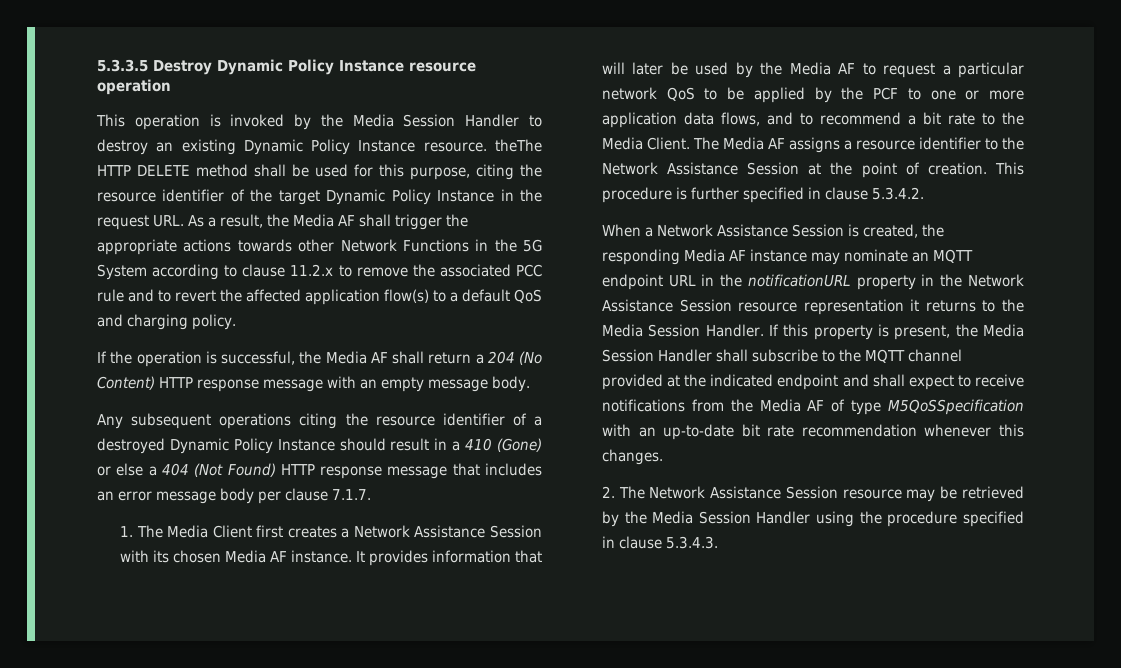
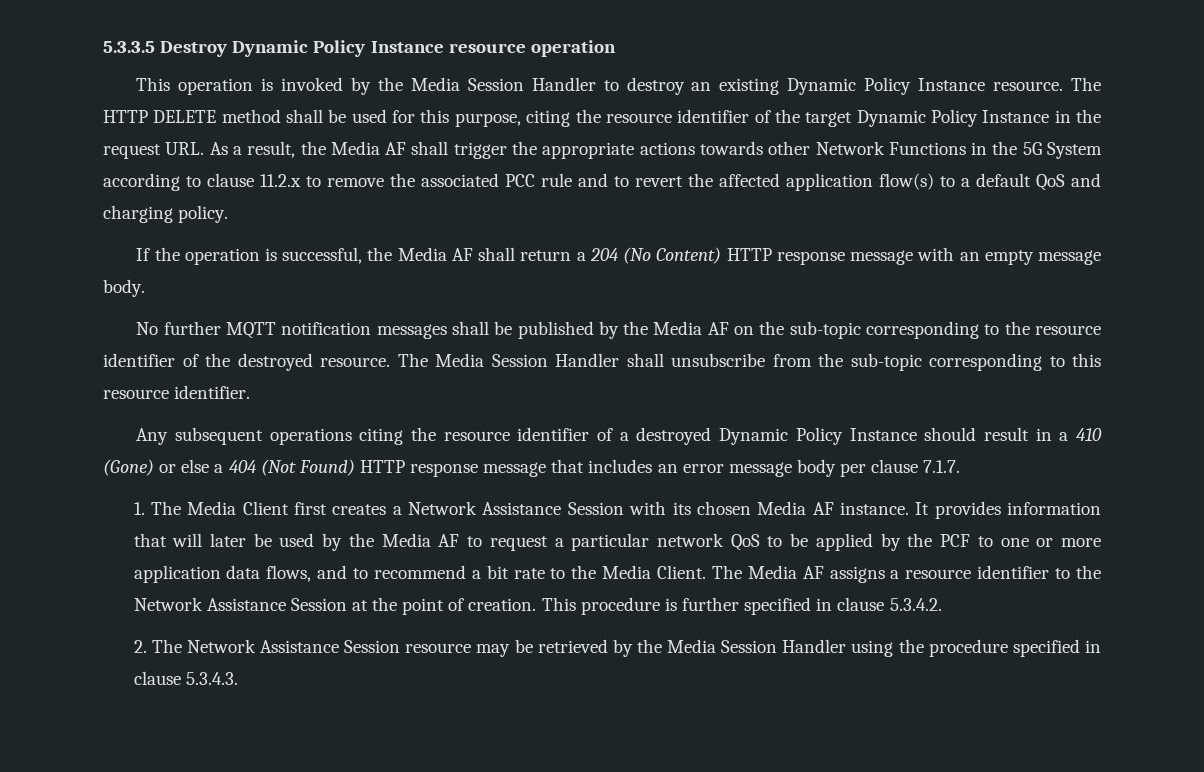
- This operation is invoked by the Media Session Handler to destroy an existing Dynamic Policy Instance resource. theThe HTTP DELETE method shall be used for this purpose, citing the resource identifier of the target Dynamic Policy Instance in the request URL. As a result, the Media AF shall trigger the appropriate actions towards other Network Functions in the 5G System according to clause 11.2.x to remove the associated PCC rule and to revert the affected application flow(s) to a default QoS and charging policy.
+ This operation is invoked by the Media Session Handler to destroy an existing Dynamic Policy Instance resource. The HTTP DELETE method shall be used for this purpose, citing the resource identifier of the target Dynamic Policy Instance in the request URL. As a result, the Media AF shall trigger the appropriate actions towards other Network Functions in the 5G System according to clause 11.2.x to remove the associated PCC rule and to revert the affected application flow(s) to a default QoS and charging policy.
+ No further MQTT notification messages shall be published by the Media AF on the sub-topic corresponding to the resource identifier of the destroyed resource. The Media Session Handler shall unsubscribe from the sub-topic corresponding to this resource identifier.
- When a Network Assistance Session is created, the responding Media AF instance may nominate an MQTT endpoint URL in the notificationURL property in the Network Assistance Session resource representation it returns to the Media Session Handler. If this property is present, the Media Session Handler shall subscribe to the MQTT channel provided at the indicated endpoint and shall expect to receive notifications from the Media AF of type M5QoSSpecification with an up-to-date bit rate recommendation whenever this changes.

